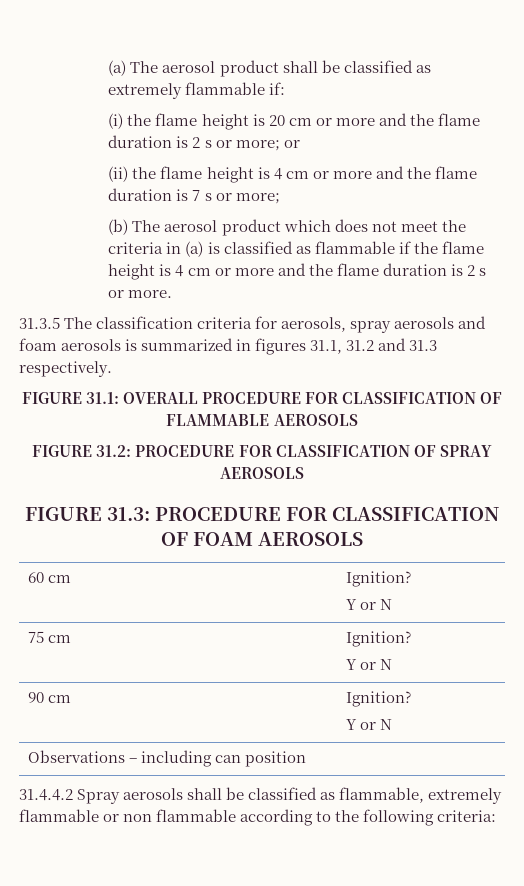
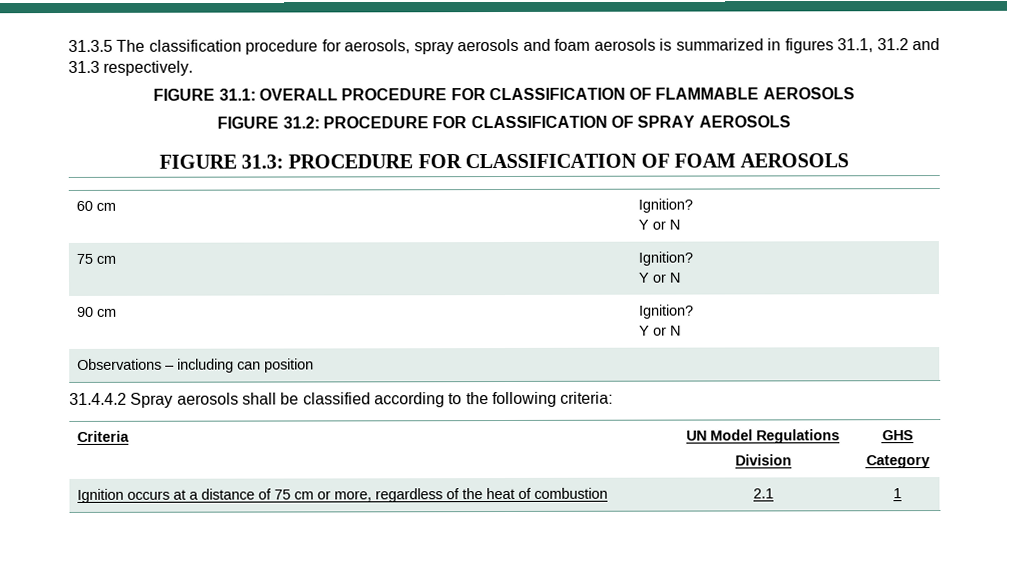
- (a) The aerosol product shall be classified as extremely flammable if:
- (i) the flame height is 20 cm or more and the flame duration is 2 s or more; or
- (ii) the flame height is 4 cm or more and the flame duration is 7 s or more;
- (b) The aerosol product which does not meet the criteria in (a) is classified as flammable if the flame height is 4 cm or more and the flame duration is 2 s or more.
- 31.3.5 The classification criteria for aerosols, spray aerosols and foam aerosols is summarized in figures 31.1, 31.2 and 31.3 respectively.
+ 31.3.5 The classification procedure for aerosols, spray aerosols and foam aerosols is summarized in figures 31.1, 31.2 and 31.3 respectively.
- 31.4.4.2 Spray aerosols shall be classified as flammable, extremely flammable or non flammable according to the following criteria:
+ 31.4.4.2 Spray aerosols shall be classified according to the following criteria:
+ Criteria | UN Model Regulations
+ Division | GHS
+ Category
+ Ignition occurs at a distance of 75 cm or more, regardless of the heat of combustion | 2.1 | 1

